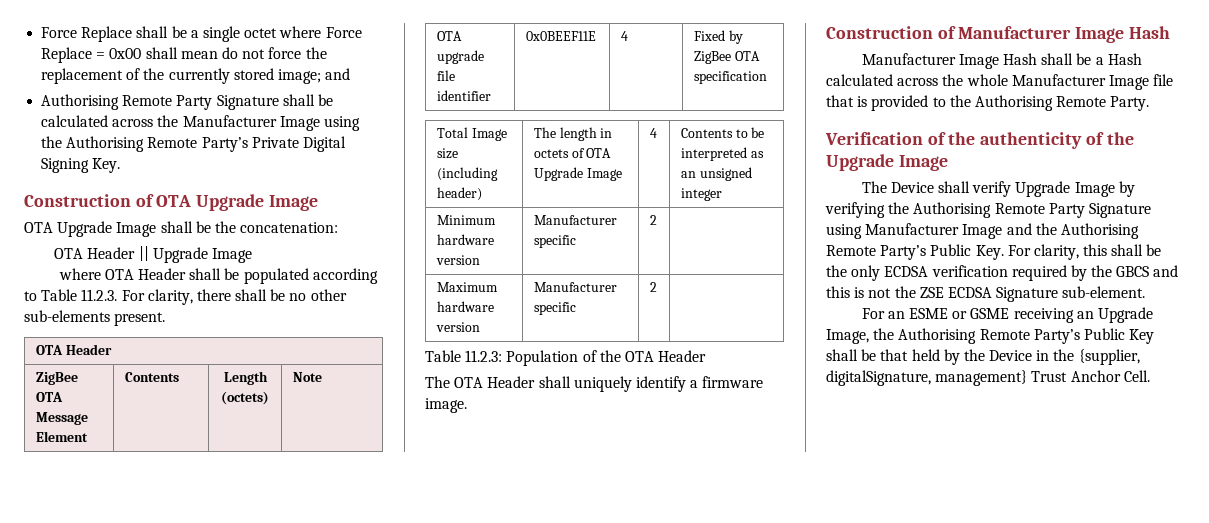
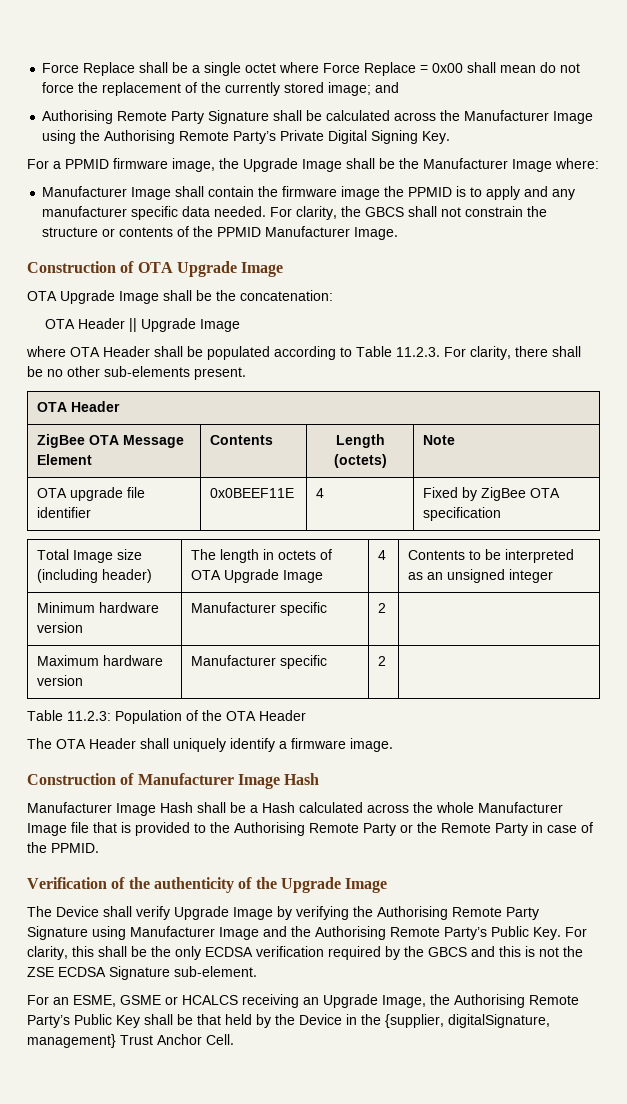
+ For a PPMID firmware image, the Upgrade Image shall be the Manufacturer Image where:
+ Manufacturer Image shall contain the firmware image the PPMID is to apply and any manufacturer specific data needed. For clarity, the GBCS shall not constrain the structure or contents of the PPMID Manufacturer Image.
- Manufacturer Image Hash shall be a Hash calculated across the whole Manufacturer Image file that is provided to the Authorising Remote Party.
+ Manufacturer Image Hash shall be a Hash calculated across the whole Manufacturer Image file that is provided to the Authorising Remote Party or the Remote Party in case of the PPMID.
- For an ESME or GSME receiving an Upgrade Image, the Authorising Remote Party’s Public Key shall be that held by the Device in the {supplier, digitalSignature, management} Trust Anchor Cell.
+ For an ESME, GSME or HCALCS receiving an Upgrade Image, the Authorising Remote Party’s Public Key shall be that held by the Device in the {supplier, digitalSignature, management} Trust Anchor Cell.

